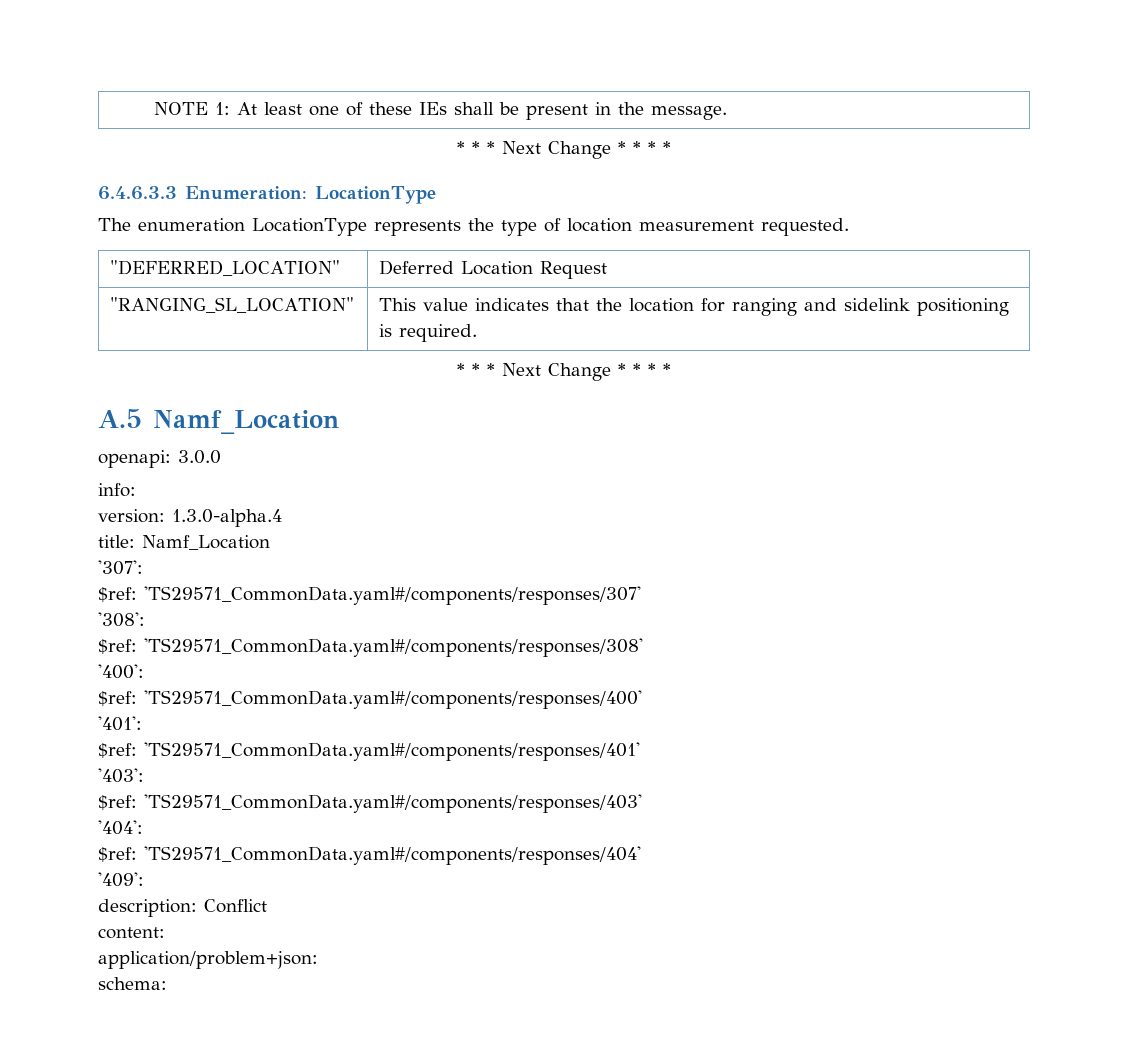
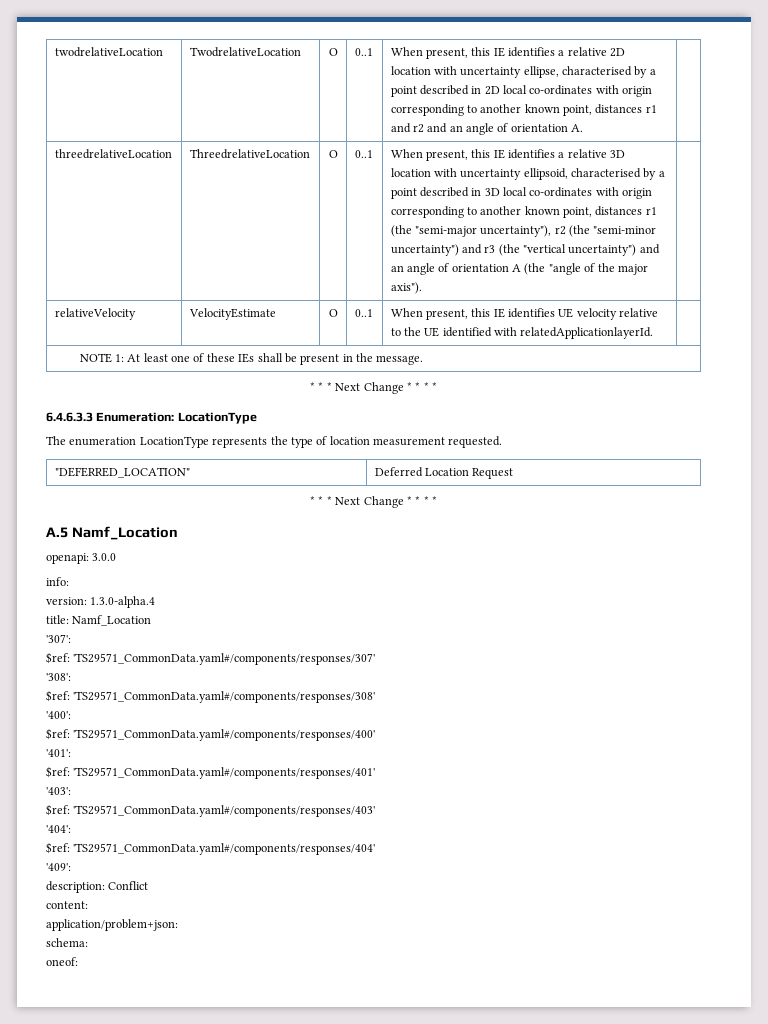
+ twodrelativeLocation | TwodrelativeLocation | O | 0..1 | When present, this IE identifies a relative 2D location with uncertainty ellipse, characterised by a point described in 2D local co-ordinates with origin corresponding to another known point, distances r1 and r2 and an angle of orientation A. |
+ threedrelativeLocation | ThreedrelativeLocation | O | 0..1 | When present, this IE identifies a relative 3D location with uncertainty ellipsoid, characterised by a point described in 3D local co-ordinates with origin corresponding to another known point, distances r1 (the "semi-major uncertainty"), r2 (the "semi-minor uncertainty") and r3 (the "vertical uncertainty") and an angle of orientation A (the "angle of the major axis"). |
+ relativeVelocity | VelocityEstimate | O | 0..1 | When present, this IE identifies UE velocity relative to the UE identified with relatedApplicationlayerId. |
- "RANGING_SL_LOCATION" | This value indicates that the location for ranging and sidelink positioning is required.
+ oneof:

